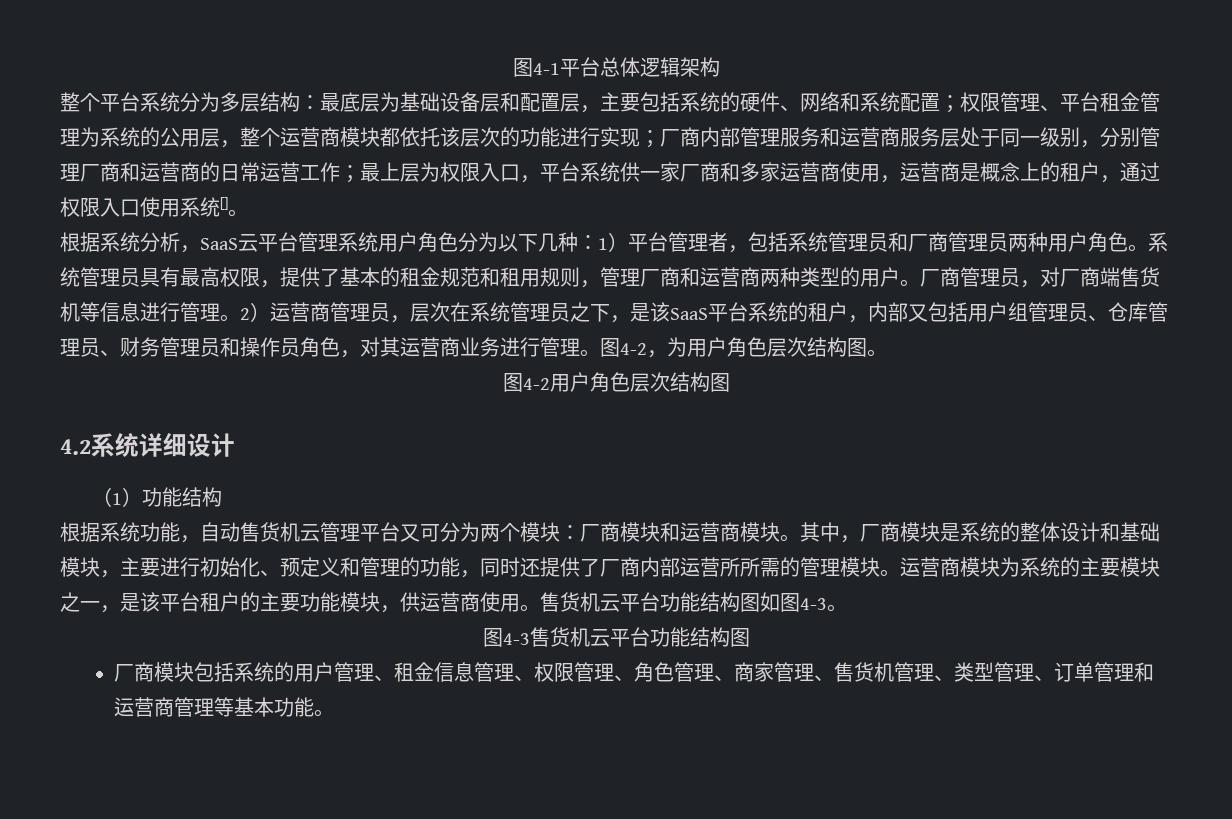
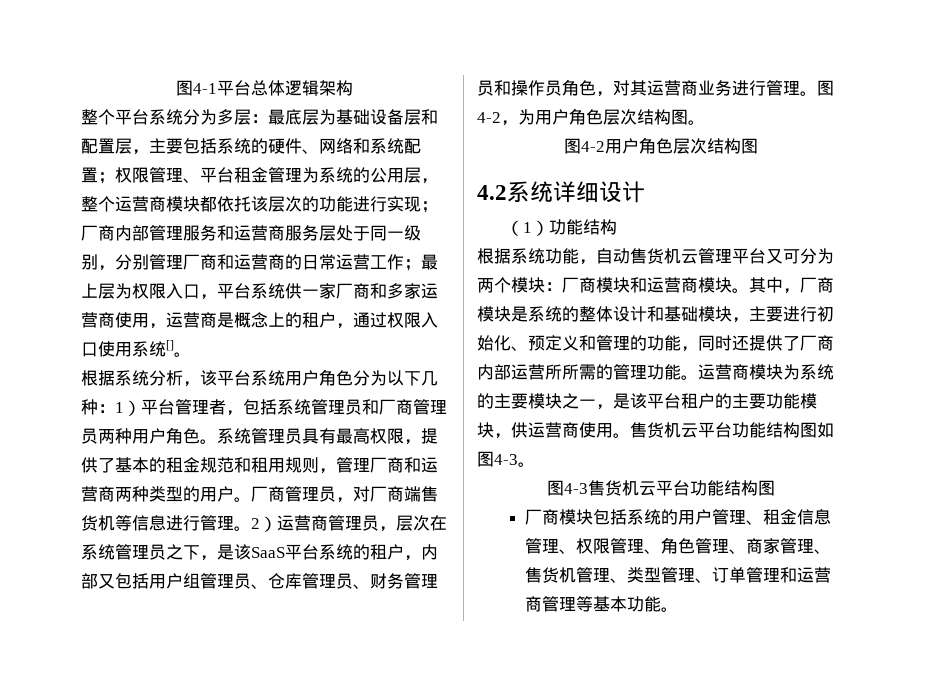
- 整个平台系统分为多层结构：
+ 整个平台系统分为多层：
- 根据系统分析，SaaS云平台管理系统用户角色分为以下几种：1）平台管理者，包括系统管理员和厂商管理员两种用户角色。
+ 根据系统分析，该平台系统用户角色分为以下几种：1）平台管理者，包括系统管理员和厂商管理员两种用户角色。
- 其中，厂商模块是系统的整体设计和基础模块，主要进行初始化、预定义和管理的功能，同时还提供了厂商内部运营所所需的管理模块。
+ 其中，厂商模块是系统的整体设计和基础模块，主要进行初始化、预定义和管理的功能，同时还提供了厂商内部运营所所需的管理功能。

